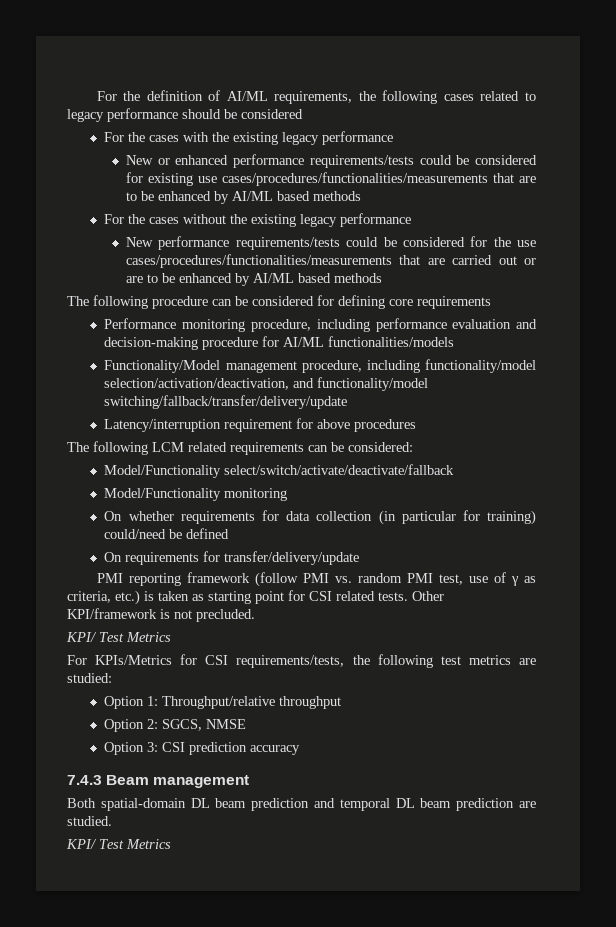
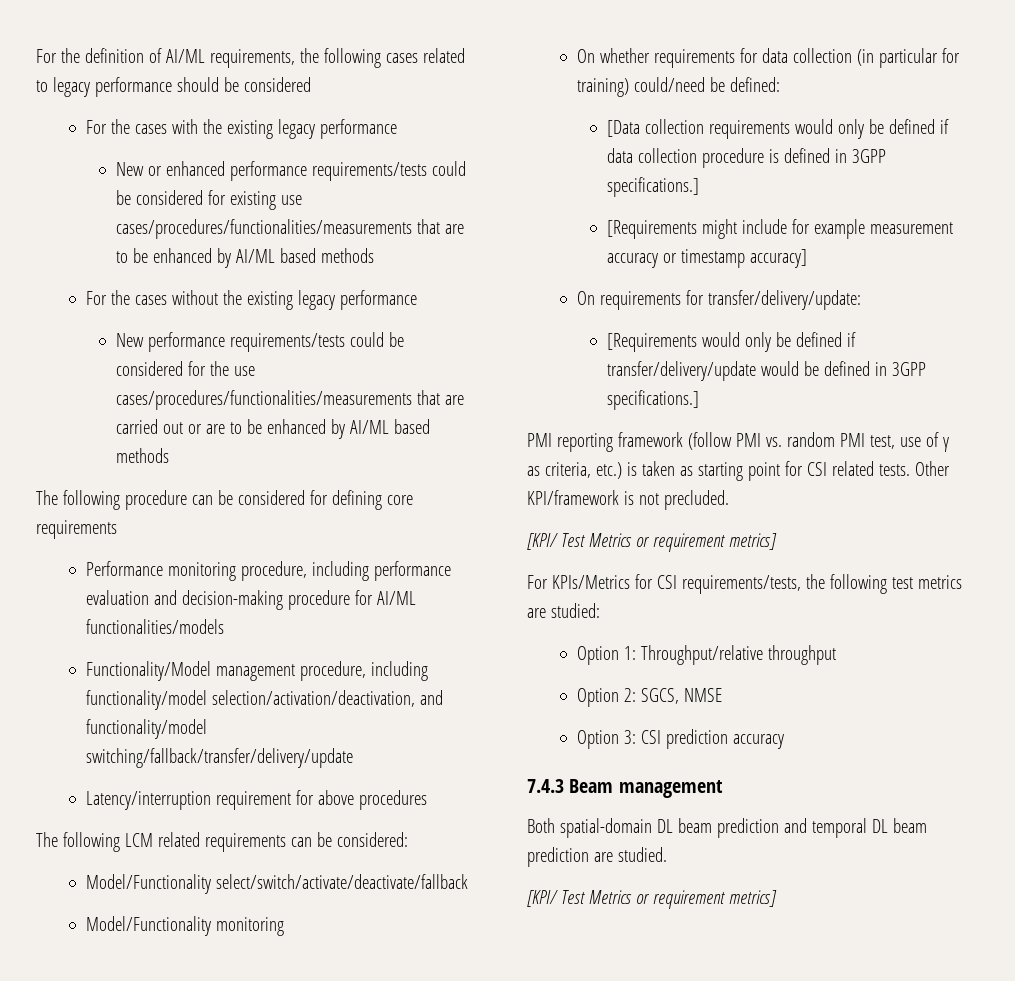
- On whether requirements for data collection (in particular for training) could/need be defined
- On requirements for transfer/delivery/update
+ On whether requirements for data collection (in particular for training) could/need be defined:
+ [Data collection requirements would only be defined if data collection procedure is defined in 3GPP specifications.]
+ [Requirements might include for example measurement accuracy or timestamp accuracy]
+ On requirements for transfer/delivery/update:
+ [Requirements would only be defined if transfer/delivery/update would be defined in 3GPP specifications.]
  Other KPI/framework is not precluded.
- KPI/ Test Metrics
+ [KPI/ Test Metrics or requirement metrics]
  Both spatial-domain DL beam prediction and temporal DL beam prediction are studied.
- KPI/ Test Metrics
+ [KPI/ Test Metrics or requirement metrics]

